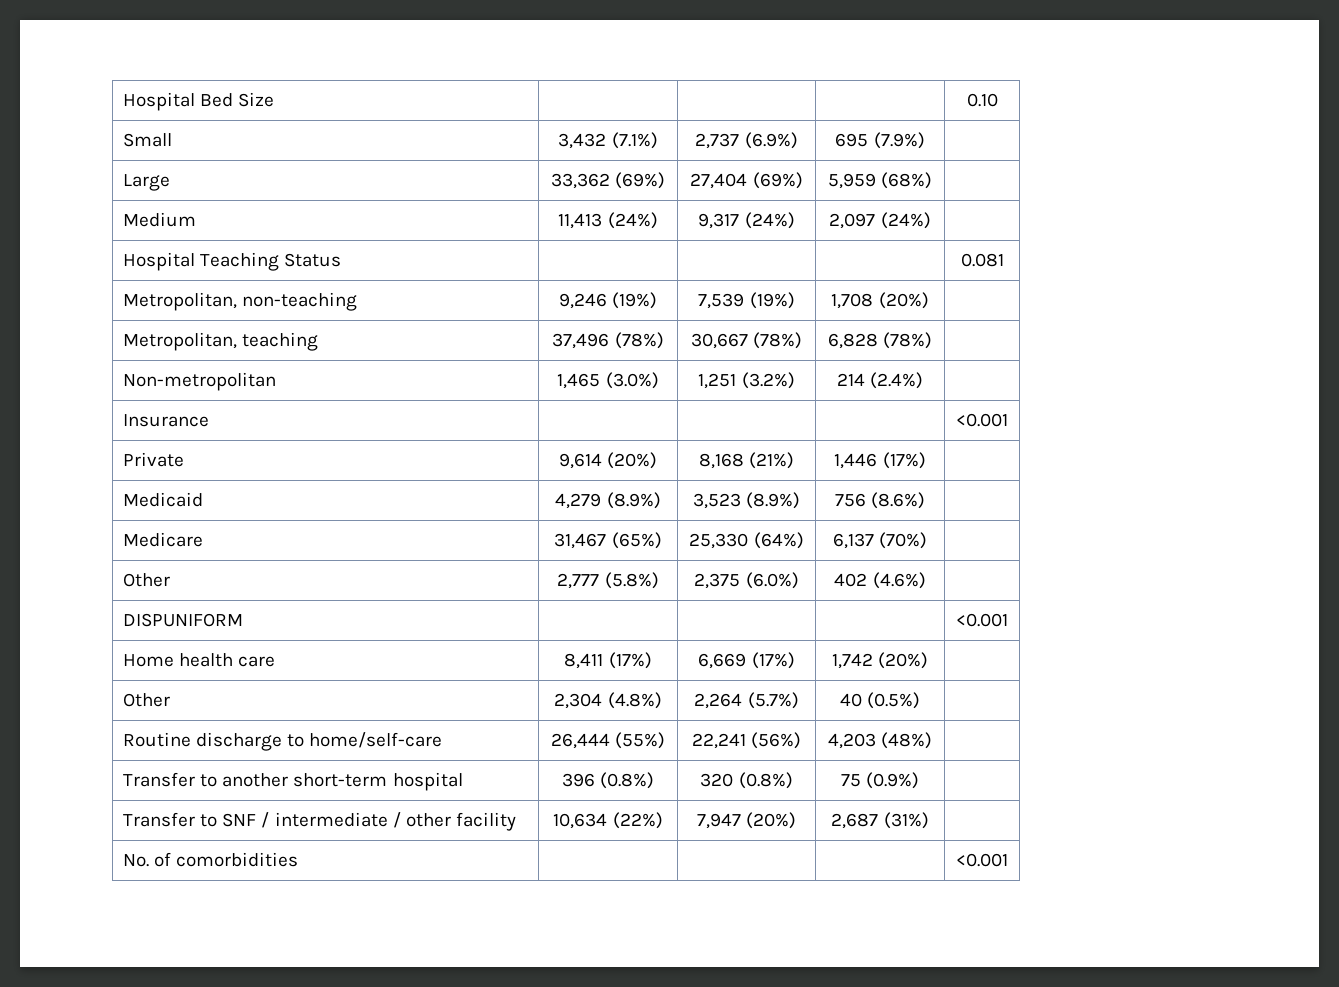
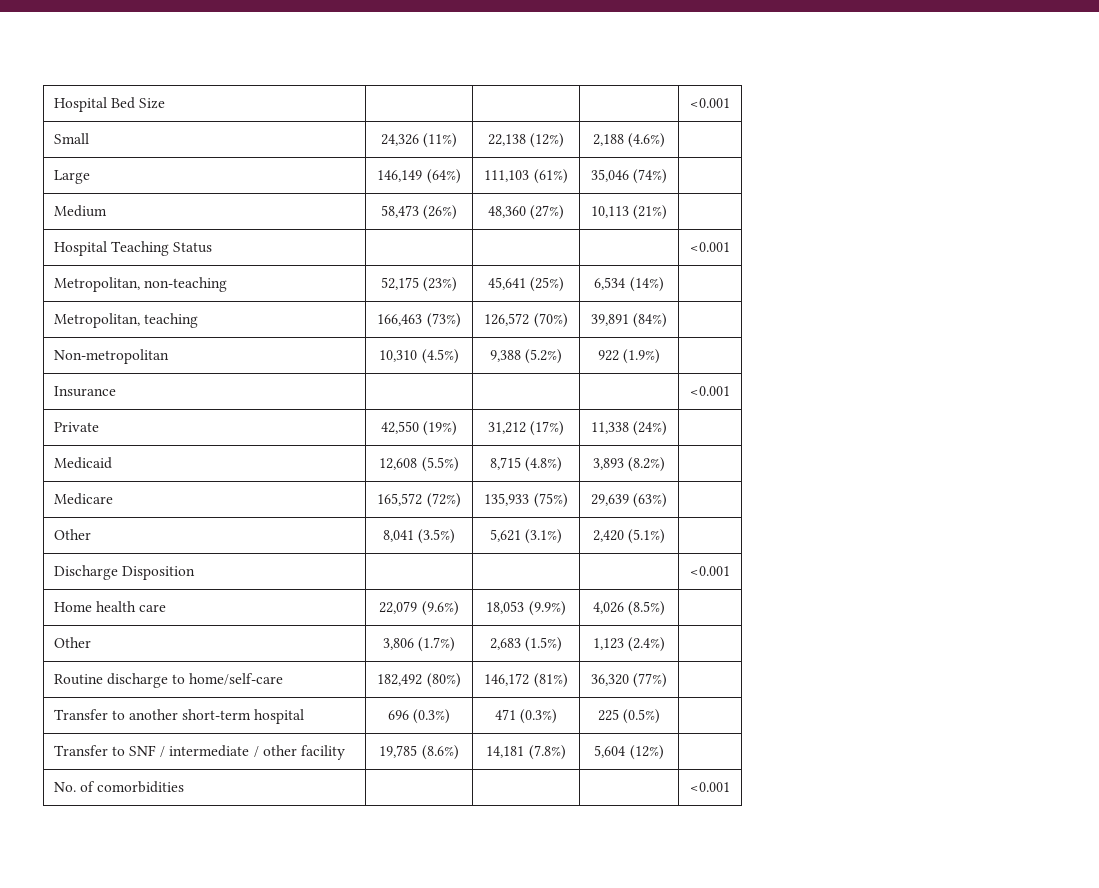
- Hospital Bed Size | | | | 0.10
+ Hospital Bed Size | | | | <0.001
- Small | 3,432 (7.1%) | 2,737 (6.9%) | 695 (7.9%) |
- Large | 33,362 (69%) | 27,404 (69%) | 5,959 (68%) |
- Medium | 11,413 (24%) | 9,317 (24%) | 2,097 (24%) |
+ Small | 24,326 (11%) | 22,138 (12%) | 2,188 (4.6%) |
+ Large | 146,149 (64%) | 111,103 (61%) | 35,046 (74%) |
+ Medium | 58,473 (26%) | 48,360 (27%) | 10,113 (21%) |
- Hospital Teaching Status | | | | 0.081
+ Hospital Teaching Status | | | | <0.001
- Metropolitan, non-teaching | 9,246 (19%) | 7,539 (19%) | 1,708 (20%) |
- Metropolitan, teaching | 37,496 (78%) | 30,667 (78%) | 6,828 (78%) |
- Non-metropolitan | 1,465 (3.0%) | 1,251 (3.2%) | 214 (2.4%) |
+ Metropolitan, non-teaching | 52,175 (23%) | 45,641 (25%) | 6,534 (14%) |
+ Metropolitan, teaching | 166,463 (73%) | 126,572 (70%) | 39,891 (84%) |
+ Non-metropolitan | 10,310 (4.5%) | 9,388 (5.2%) | 922 (1.9%) |
  Insurance | | | | <0.001
- Private | 9,614 (20%) | 8,168 (21%) | 1,446 (17%) |
- Medicaid | 4,279 (8.9%) | 3,523 (8.9%) | 756 (8.6%) |
- Medicare | 31,467 (65%) | 25,330 (64%) | 6,137 (70%) |
- Other | 2,777 (5.8%) | 2,375 (6.0%) | 402 (4.6%) |
- DISPUNIFORM | | | | <0.001
- Home health care | 8,411 (17%) | 6,669 (17%) | 1,742 (20%) |
- Other | 2,304 (4.8%) | 2,264 (5.7%) | 40 (0.5%) |
- Routine discharge to home/self-care | 26,444 (55%) | 22,241 (56%) | 4,203 (48%) |
+ Private | 42,550 (19%) | 31,212 (17%) | 11,338 (24%) |
+ Medicaid | 12,608 (5.5%) | 8,715 (4.8%) | 3,893 (8.2%) |
+ Medicare | 165,572 (72%) | 135,933 (75%) | 29,639 (63%) |
+ Other | 8,041 (3.5%) | 5,621 (3.1%) | 2,420 (5.1%) |
+ Discharge Disposition | | | | <0.001
+ Home health care | 22,079 (9.6%) | 18,053 (9.9%) | 4,026 (8.5%) |
+ Other | 3,806 (1.7%) | 2,683 (1.5%) | 1,123 (2.4%) |
+ Routine discharge to home/self-care | 182,492 (80%) | 146,172 (81%) | 36,320 (77%) |
- Transfer to another short-term hospital | 396 (0.8%) | 320 (0.8%) | 75 (0.9%) |
+ Transfer to another short-term hospital | 696 (0.3%) | 471 (0.3%) | 225 (0.5%) |
- Transfer to SNF / intermediate / other facility | 10,634 (22%) | 7,947 (20%) | 2,687 (31%) |
+ Transfer to SNF / intermediate / other facility | 19,785 (8.6%) | 14,181 (7.8%) | 5,604 (12%) |

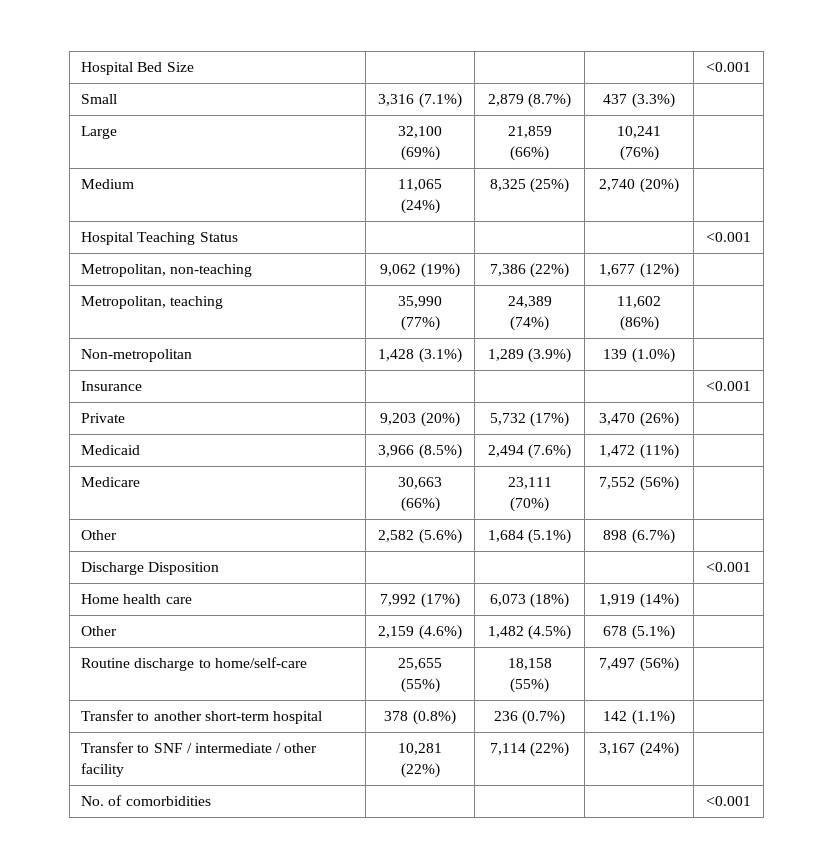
- Small | 24,326 (11%) | 22,138 (12%) | 2,188 (4.6%) |
- Large | 146,149 (64%) | 111,103 (61%) | 35,046 (74%) |
- Medium | 58,473 (26%) | 48,360 (27%) | 10,113 (21%) |
+ Small | 3,316 (7.1%) | 2,879 (8.7%) | 437 (3.3%) |
+ Large | 32,100 (69%) | 21,859 (66%) | 10,241 (76%) |
+ Medium | 11,065 (24%) | 8,325 (25%) | 2,740 (20%) |
- Metropolitan, non-teaching | 52,175 (23%) | 45,641 (25%) | 6,534 (14%) |
- Metropolitan, teaching | 166,463 (73%) | 126,572 (70%) | 39,891 (84%) |
- Non-metropolitan | 10,310 (4.5%) | 9,388 (5.2%) | 922 (1.9%) |
+ Metropolitan, non-teaching | 9,062 (19%) | 7,386 (22%) | 1,677 (12%) |
+ Metropolitan, teaching | 35,990 (77%) | 24,389 (74%) | 11,602 (86%) |
+ Non-metropolitan | 1,428 (3.1%) | 1,289 (3.9%) | 139 (1.0%) |
- Private | 42,550 (19%) | 31,212 (17%) | 11,338 (24%) |
+ Private | 9,203 (20%) | 5,732 (17%) | 3,470 (26%) |
- Medicaid | 12,608 (5.5%) | 8,715 (4.8%) | 3,893 (8.2%) |
- Medicare | 165,572 (72%) | 135,933 (75%) | 29,639 (63%) |
- Other | 8,041 (3.5%) | 5,621 (3.1%) | 2,420 (5.1%) |
+ Medicaid | 3,966 (8.5%) | 2,494 (7.6%) | 1,472 (11%) |
+ Medicare | 30,663 (66%) | 23,111 (70%) | 7,552 (56%) |
+ Other | 2,582 (5.6%) | 1,684 (5.1%) | 898 (6.7%) |
- Home health care | 22,079 (9.6%) | 18,053 (9.9%) | 4,026 (8.5%) |
- Other | 3,806 (1.7%) | 2,683 (1.5%) | 1,123 (2.4%) |
- Routine discharge to home/self-care | 182,492 (80%) | 146,172 (81%) | 36,320 (77%) |
+ Home health care | 7,992 (17%) | 6,073 (18%) | 1,919 (14%) |
+ Other | 2,159 (4.6%) | 1,482 (4.5%) | 678 (5.1%) |
+ Routine discharge to home/self-care | 25,655 (55%) | 18,158 (55%) | 7,497 (56%) |
- Transfer to another short-term hospital | 696 (0.3%) | 471 (0.3%) | 225 (0.5%) |
+ Transfer to another short-term hospital | 378 (0.8%) | 236 (0.7%) | 142 (1.1%) |
- Transfer to SNF / intermediate / other facility | 19,785 (8.6%) | 14,181 (7.8%) | 5,604 (12%) |
+ Transfer to SNF / intermediate / other facility | 10,281 (22%) | 7,114 (22%) | 3,167 (24%) |

